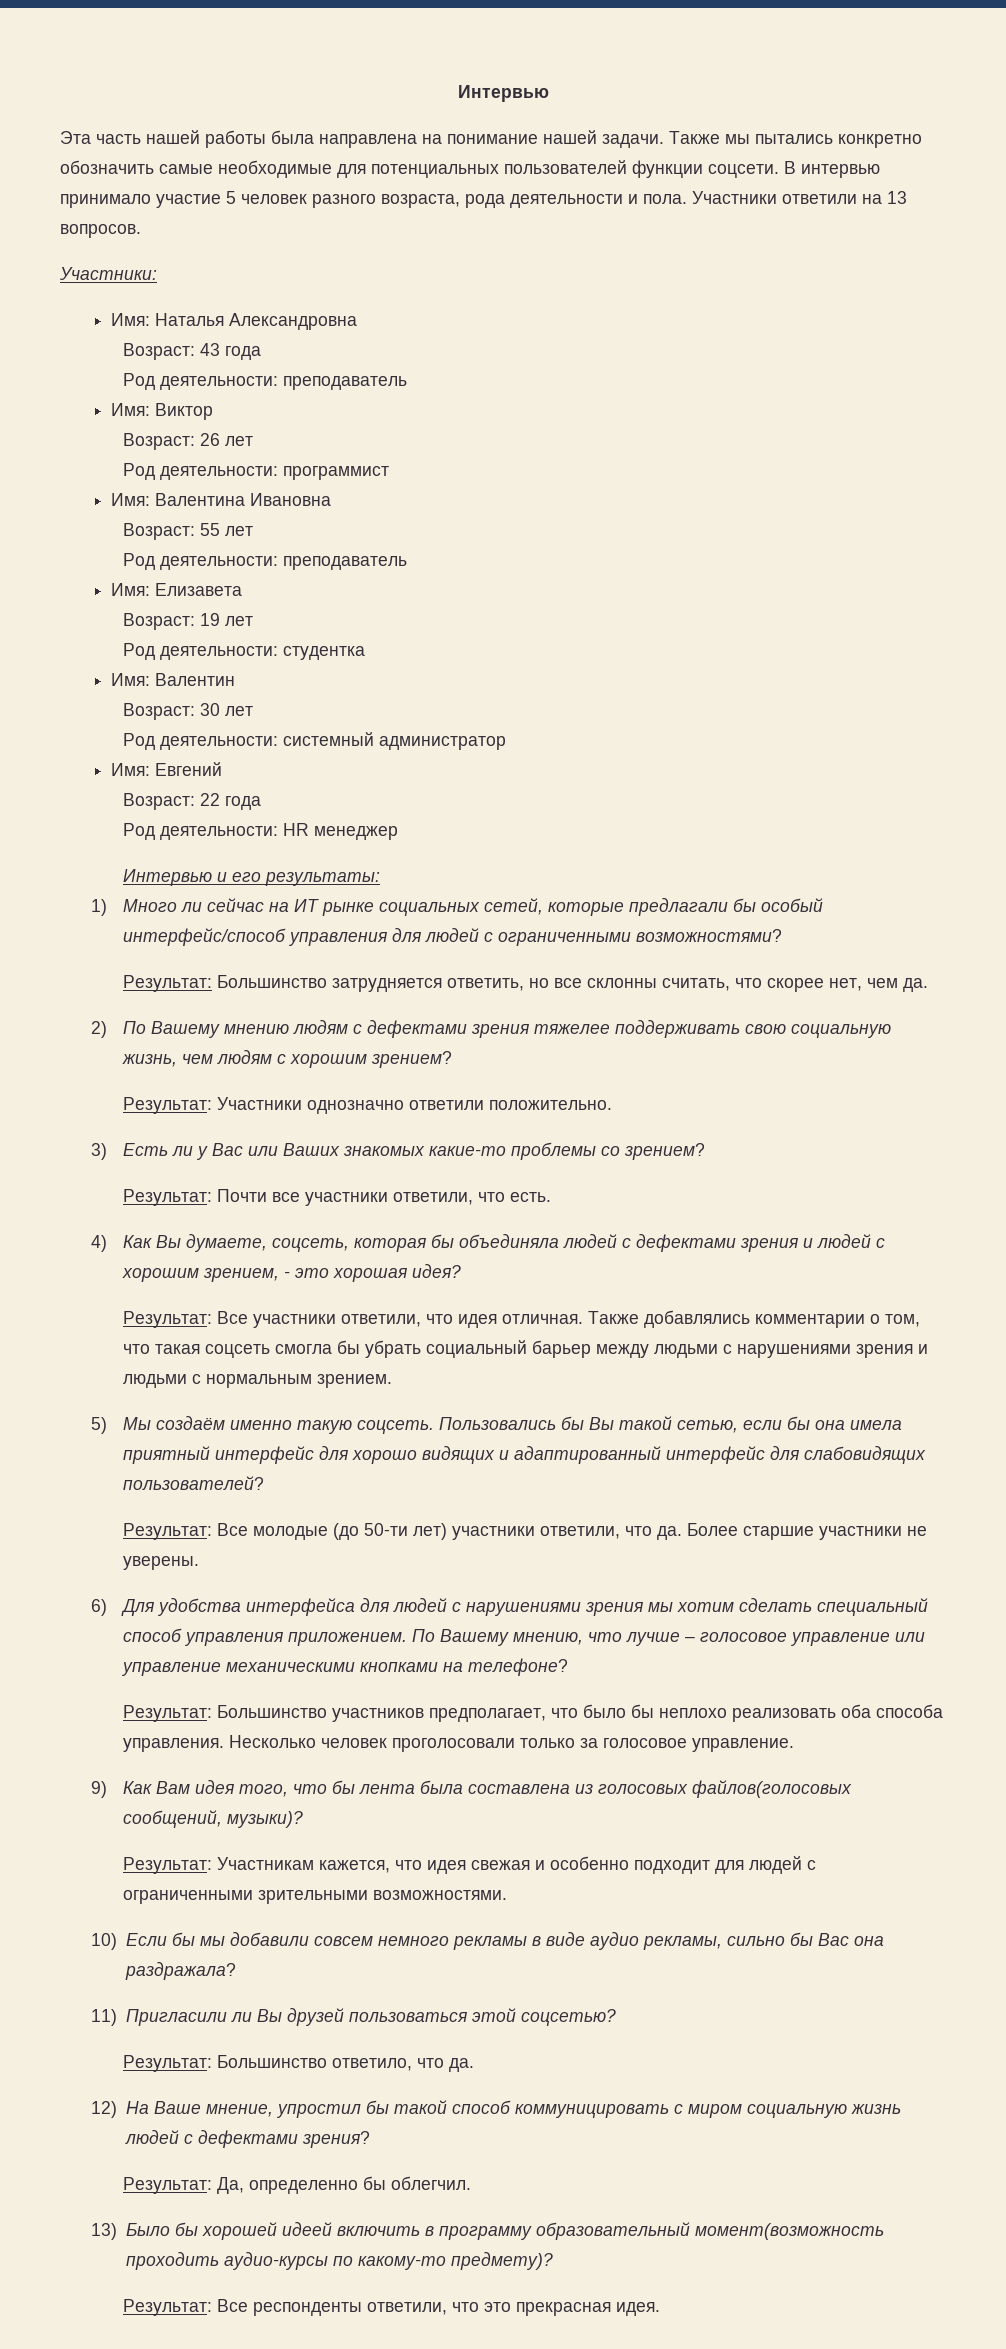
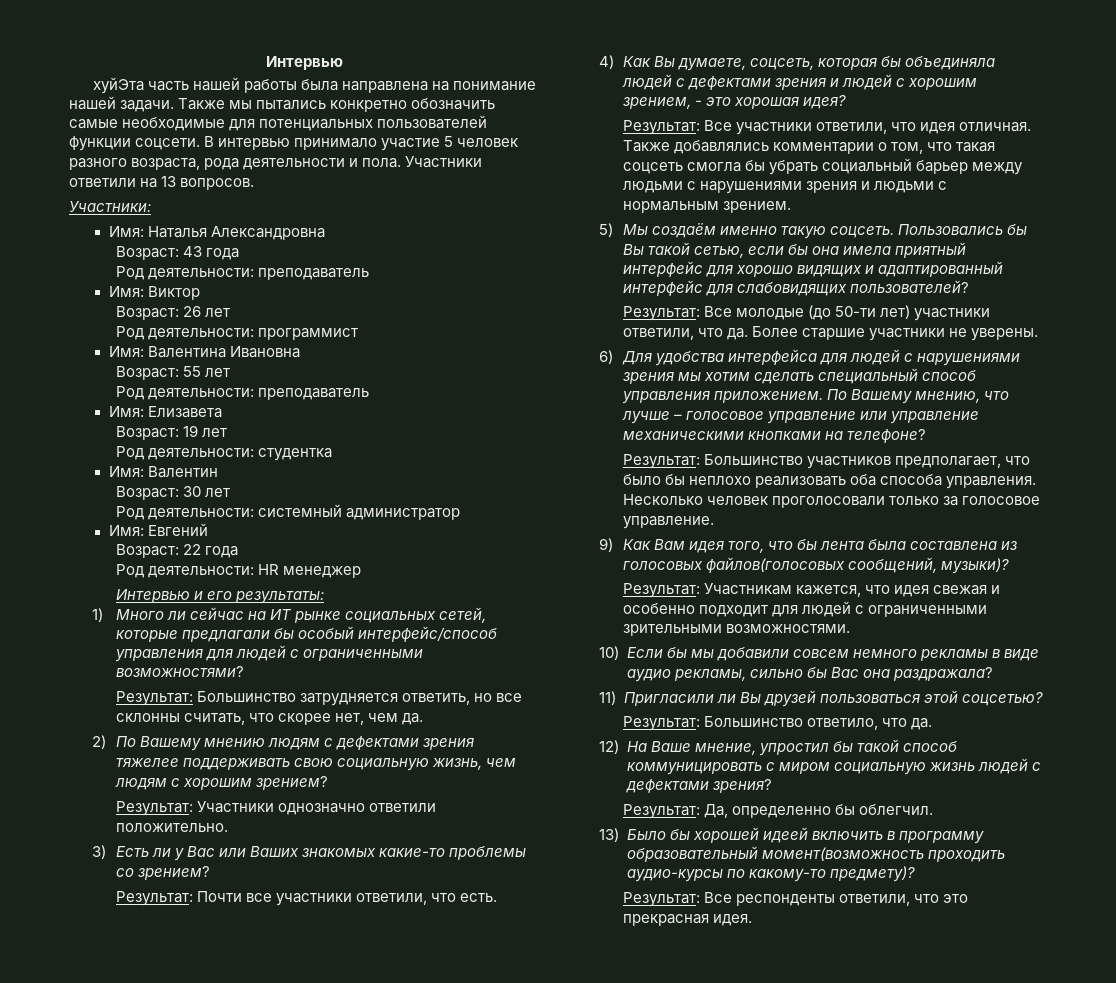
- Эта часть нашей работы была направлена на понимание нашей задачи.
+ хуйЭта часть нашей работы была направлена на понимание нашей задачи.

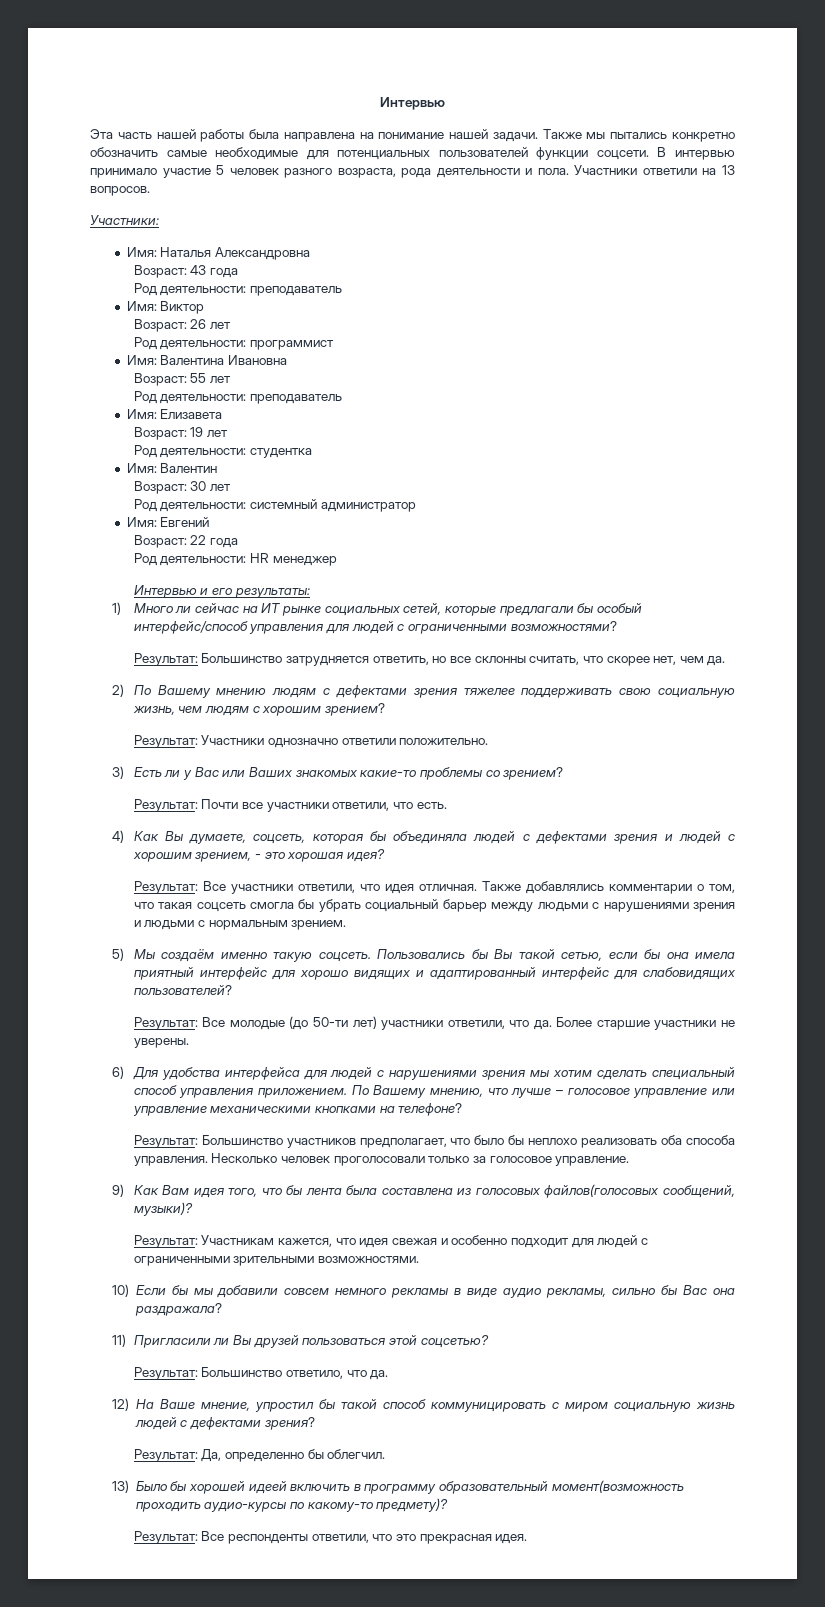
- хуйЭта часть нашей работы была направлена на понимание нашей задачи.
+ Эта часть нашей работы была направлена на понимание нашей задачи.

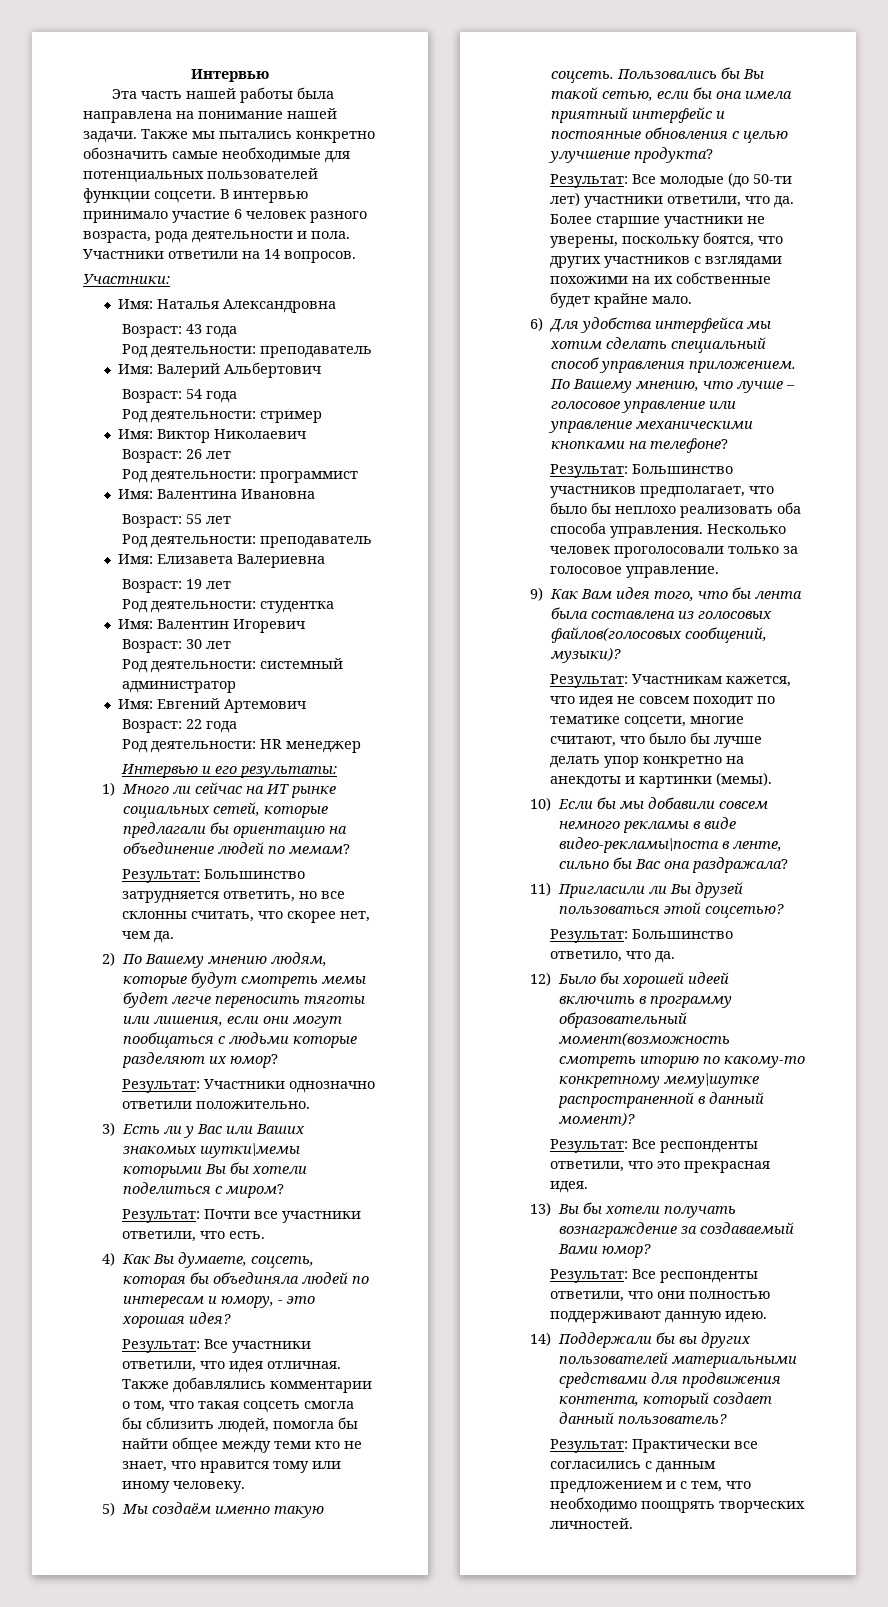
- В интервью принимало участие 5 человек разного возраста, рода деятельности и пола.
+ В интервью принимало участие 6 человек разного возраста, рода деятельности и пола.
- Участники ответили на 13 вопросов.
+ Участники ответили на 14 вопросов.
+ Имя: Валерий Альбертович
+ Возраст: 54 года
+ Род деятельности: стример
- Имя: Виктор
+ Имя: Виктор Николаевич
- Имя: Елизавета
+ Имя: Елизавета Валериевна
- Имя: Валентин
+ Имя: Валентин Игоревич
- Имя: Евгений
+ Имя: Евгений Артемович
- 1) Много ли сейчас на ИТ рынке социальных сетей, которые предлагали бы особый интерфейс/способ управления для людей с ограниченными возможностями?
+ 1) Много ли сейчас на ИТ рынке социальных сетей, которые предлагали бы ориентацию на объединение людей по мемам?
- 2) По Вашему мнению людям с дефектами зрения тяжелее поддерживать свою социальную жизнь, чем людям с хорошим зрением?
+ 2) По Вашему мнению людям, которые будут смотреть мемы будет легче переносить тяготы или лишения, если они могут пообщаться с людьми которые разделяют их юмор?
- 3) Есть ли у Вас или Ваших знакомых какие-то проблемы со зрением?
+ 3) Есть ли у Вас или Ваших знакомых шутки\мемы которыми Вы бы хотели поделиться с миром?
- 4) Как Вы думаете, соцсеть, которая бы объединяла людей с дефектами зрения и людей с хорошим зрением, - это хорошая идея?
+ 4) Как Вы думаете, соцсеть, которая бы объединяла людей по интересам и юмору, - это хорошая идея?
- Также добавлялись комментарии о том, что такая соцсеть смогла бы убрать социальный барьер между людьми с нарушениями зрения и людьми с нормальным зрением.
+ Также добавлялись комментарии о том, что такая соцсеть смогла бы сблизить людей, помогла бы найти общее между теми кто не знает, что нравится тому или иному человеку.
- Пользовались бы Вы такой сетью, если бы она имела приятный интерфейс для хорошо видящих и адаптированный интерфейс для слабовидящих пользователей?
+ Пользовались бы Вы такой сетью, если бы она имела приятный интерфейс и постоянные обновления с целью улучшение продукта?
- Более старшие участники не уверены.
+ Более старшие участники не уверены, поскольку боятся, что других участников с взглядами похожими на их собственные будет крайне мало.
- 6) Для удобства интерфейса для людей с нарушениями зрения мы хотим сделать специальный способ управления приложением.
+ 6) Для удобства интерфейса мы хотим сделать специальный способ управления приложением.
- Результат: Участникам кажется, что идея свежая и особенно подходит для людей с ограниченными зрительными возможностями.
+ Результат: Участникам кажется, что идея не совсем походит по тематике соцсети, многие считают, что было бы лучше делать упор конкретно на анекдоты и картинки (мемы).
- 10) Если бы мы добавили совсем немного рекламы в виде аудио рекламы, сильно бы Вас она раздражала?
+ 10) Если бы мы добавили совсем немного рекламы в виде видео-рекламы\поста в ленте, сильно бы Вас она раздражала?
- 12) На Ваше мнение, упростил бы такой способ коммуницировать с миром социальную жизнь людей с дефектами зрения?
- Результат: Да, определенно бы облегчил.
- 13) Было бы хорошей идеей включить в программу образовательный момент(возможность проходить аудио-курсы по какому-то предмету)?
+ 12) Было бы хорошей идеей включить в программу образовательный момент(возможность смотреть иторию по какому-то конкретному мему\шутке распространенной в данный момент)?
+ 13) Вы бы хотели получать вознаграждение за создаваемый Вами юмор?
+ Результат: Все респонденты ответили, что они полностью поддерживают данную идею.
+ 14) Поддержали бы вы других пользователей материальными средствами для продвижения контента, который создает данный пользователь?
+ Результат: Практически все согласились с данным предложением и с тем, что необходимо поощрять творческих личностей.

